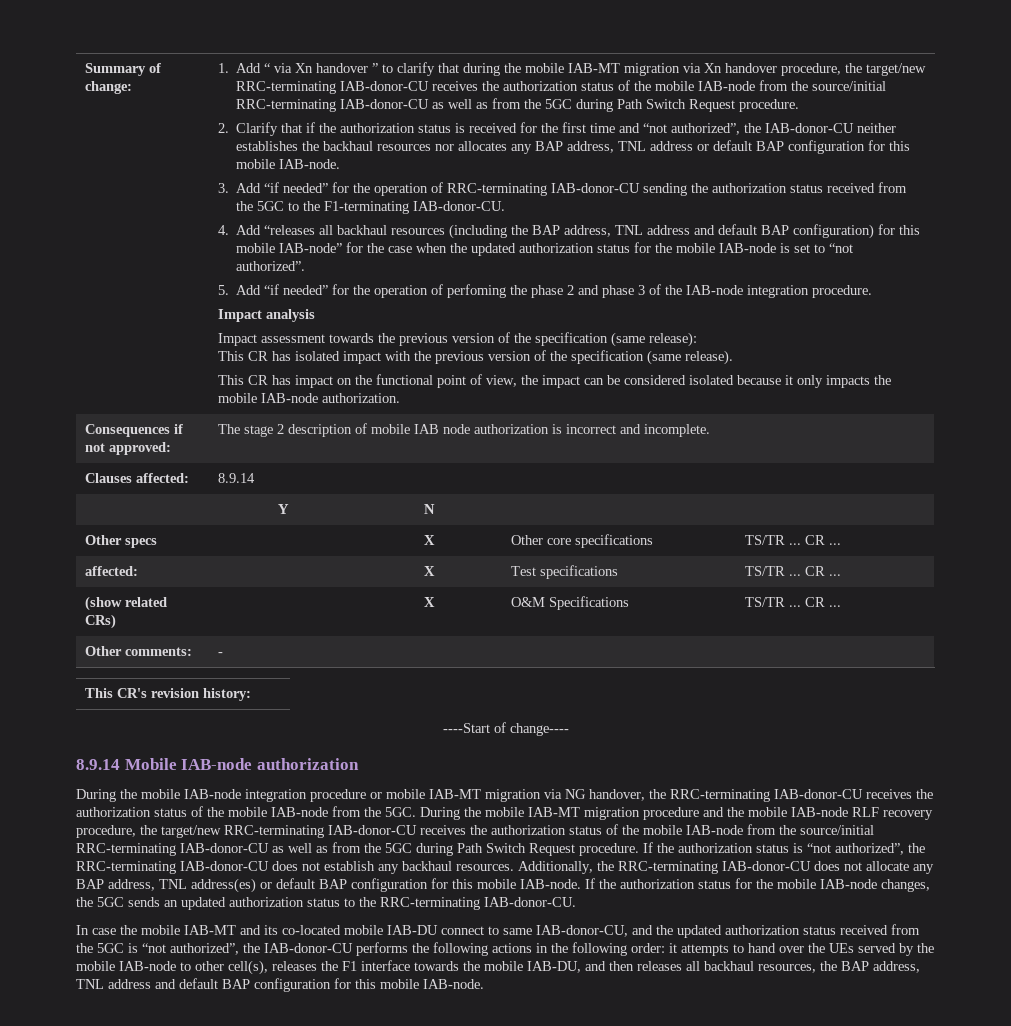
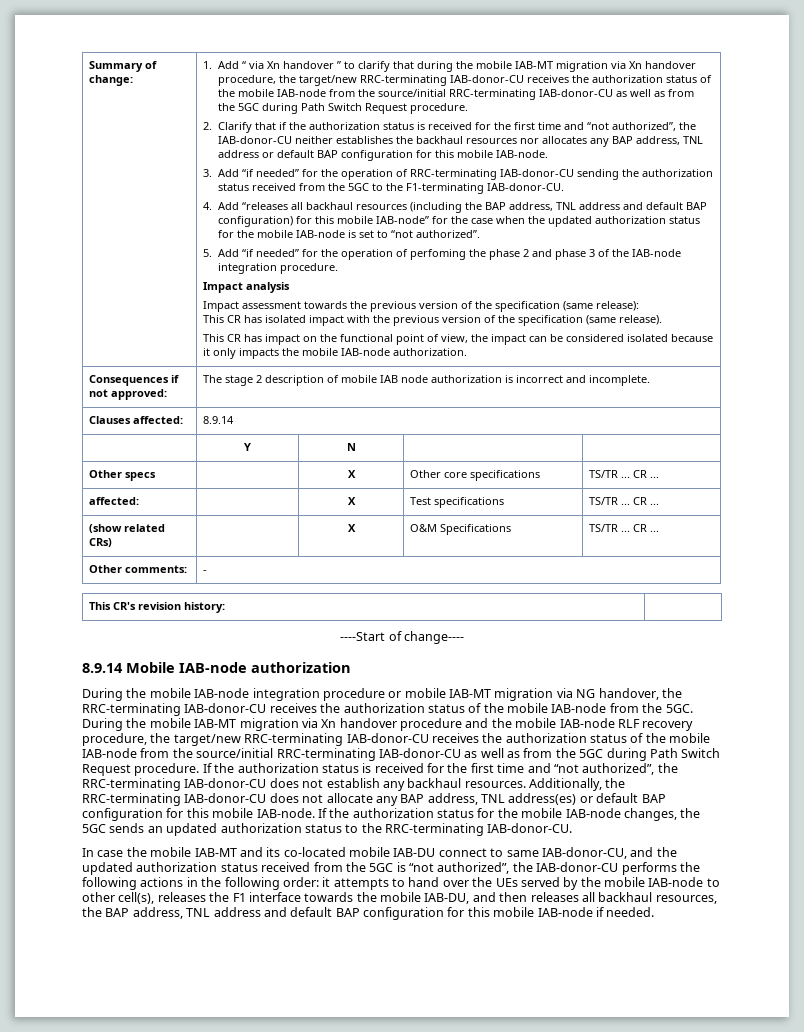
- During the mobile IAB-MT migration procedure and the mobile IAB-node RLF recovery procedure, the target/new RRC-terminating IAB-donor-CU receives the authorization status of the mobile IAB-node from the source/initial RRC-terminating IAB-donor-CU as well as from the 5GC during Path Switch Request procedure.
+ During the mobile IAB-MT migration via Xn handover procedure and the mobile IAB-node RLF recovery procedure, the target/new RRC-terminating IAB-donor-CU receives the authorization status of the mobile IAB-node from the source/initial RRC-terminating IAB-donor-CU as well as from the 5GC during Path Switch Request procedure.
- If the authorization status is “not authorized”, the RRC-terminating IAB-donor-CU does not establish any backhaul resources.
+ If the authorization status is received for the first time and “not authorized”, the RRC-terminating IAB-donor-CU does not establish any backhaul resources.
- it attempts to hand over the UEs served by the mobile IAB-node to other cell(s), releases the F1 interface towards the mobile IAB-DU, and then releases all backhaul resources, the BAP address, TNL address and default BAP configuration for this mobile IAB-node.
+ it attempts to hand over the UEs served by the mobile IAB-node to other cell(s), releases the F1 interface towards the mobile IAB-DU, and then releases all backhaul resources, the BAP address, TNL address and default BAP configuration for this mobile IAB-node if needed.

